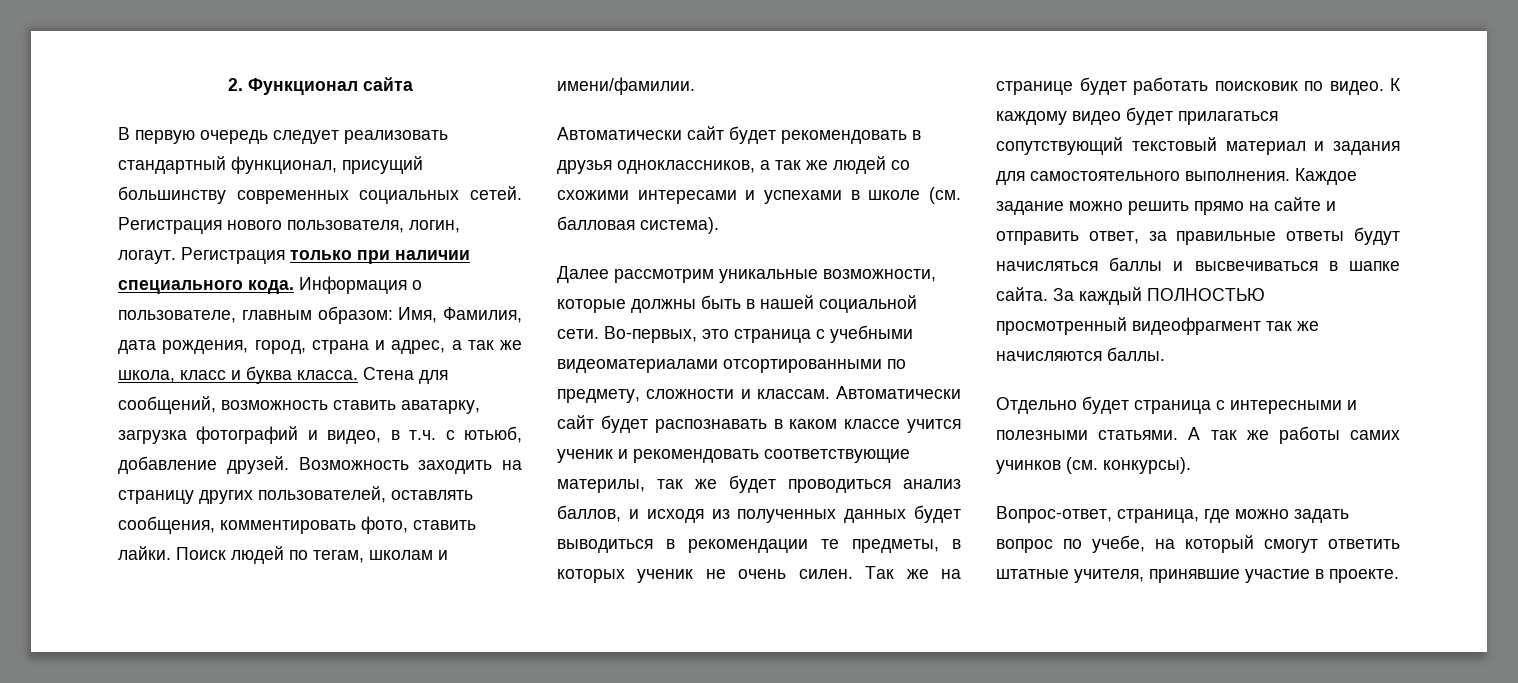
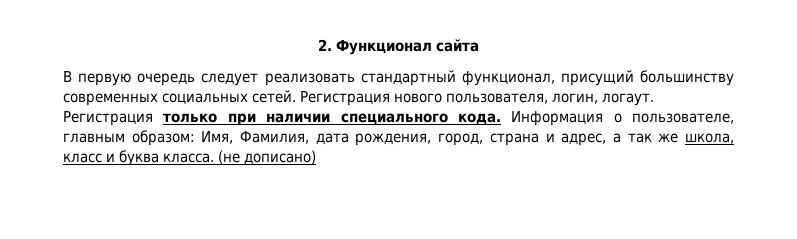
- Стена для сообщений, возможность ставить аватарку, загрузка фотографий и видео, в т.ч. с ютьюб, добавление друзей. Возможность заходить на страницу других пользователей, оставлять сообщения, комментировать фото, ставить лайки. Поиск людей по тегам, школам и имени/фамилии.
- Автоматически сайт будет рекомендовать в друзья одноклассников, а так же людей со схожими интересами и успехами в школе (см. балловая система).
- Далее рассмотрим уникальные возможности, которые должны быть в нашей социальной сети. Во-первых, это страница с учебными видеоматериалами отсортированными по предмету, сложности и классам. Автоматически сайт будет распознавать в каком классе учится ученик и рекомендовать соответствующие материлы, так же будет проводиться анализ баллов, и исходя из полученных данных будет выводиться в рекомендации те предметы, в которых ученик не очень силен. Так же на странице будет работать поисковик по видео. К каждому видео будет прилагаться сопутствующий текстовый материал и задания для самостоятельного выполнения. Каждое задание можно решить прямо на сайте и отправить ответ, за правильные ответы будут начисляться баллы и высвечиваться в шапке сайта. За каждый ПОЛНОСТЬЮ просмотренный видеофрагмент так же начисляются баллы.
- Отдельно будет страница с интересными и полезными статьями. А так же работы самих учинков (см. конкурсы).
- Вопрос-ответ, страница, где можно задать вопрос по учебе, на который смогут ответить штатные учителя, принявшие участие в проекте.
+ (не дописано)

